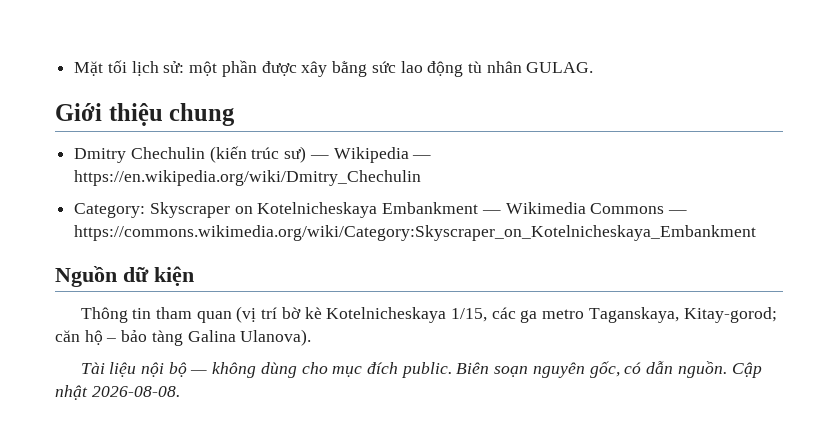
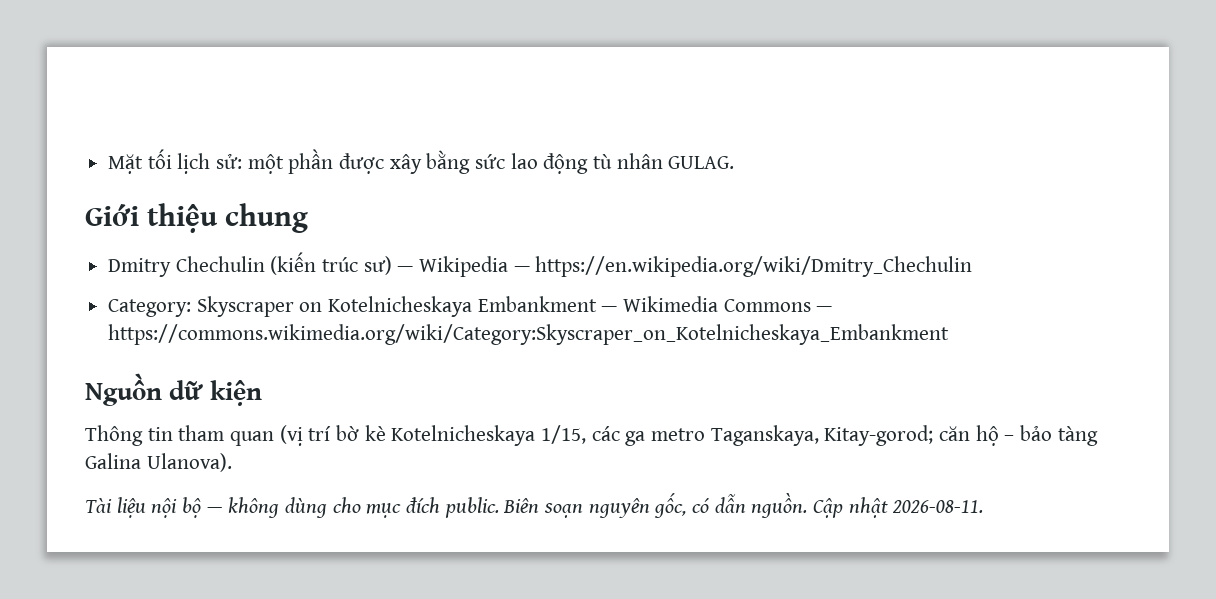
- Cập nhật 2026-08-08.
+ Cập nhật 2026-08-11.

